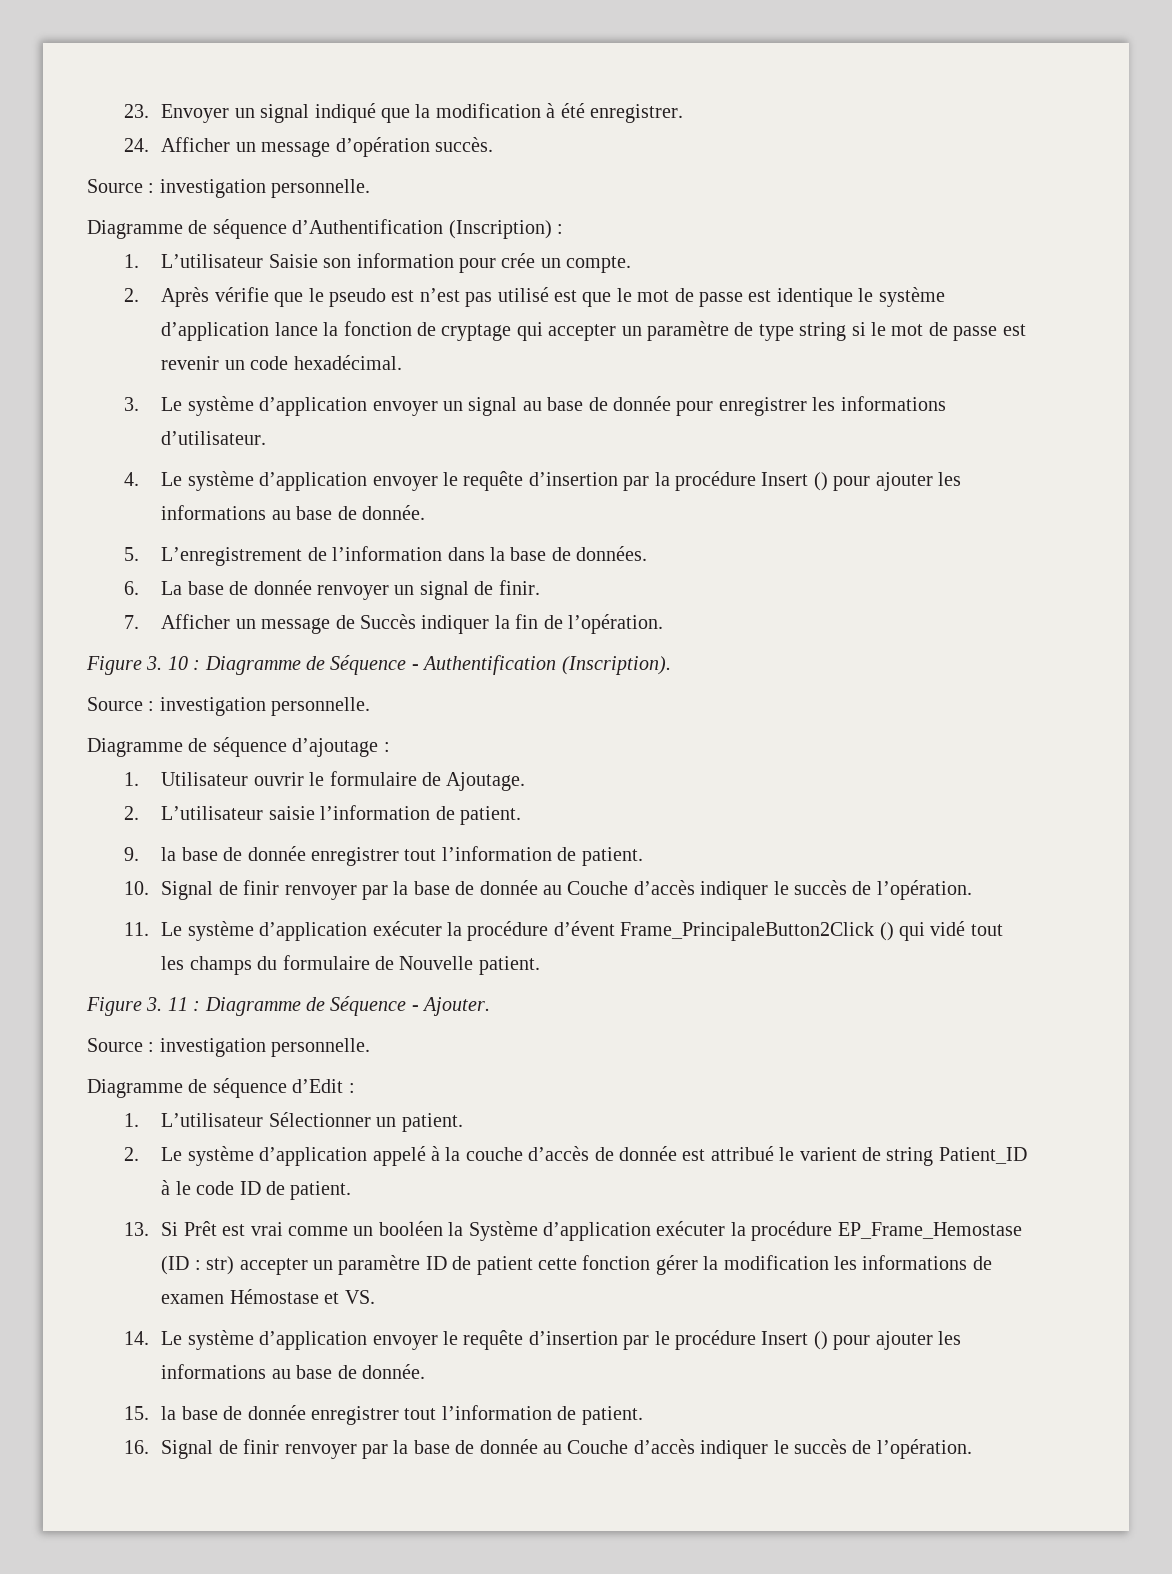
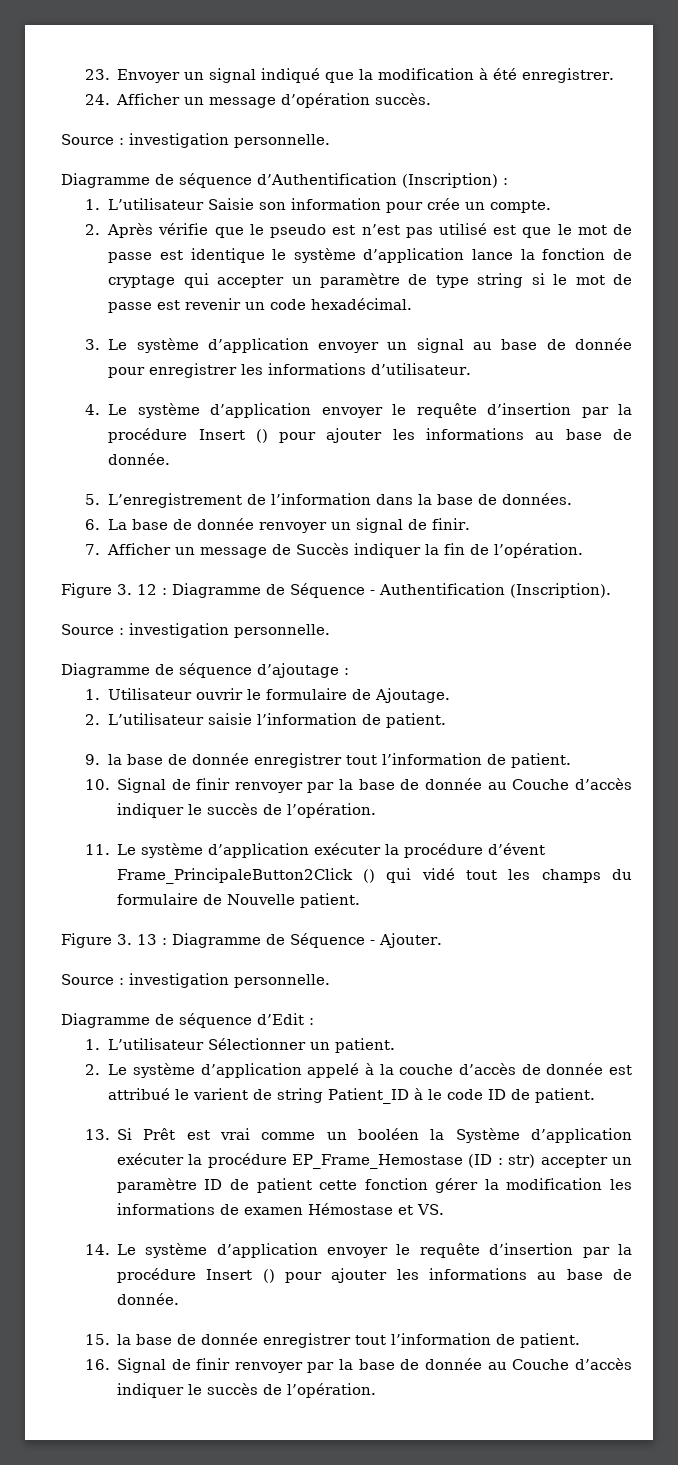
- Figure 3. 10 : Diagramme de Séquence - Authentification (Inscription).
+ Figure 3. 12 : Diagramme de Séquence - Authentification (Inscription).
- Figure 3. 11 : Diagramme de Séquence - Ajouter.
+ Figure 3. 13 : Diagramme de Séquence - Ajouter.
- 14. Le système d’application envoyer le requête d’insertion par le procédure Insert () pour ajouter les informations au base de donnée.
+ 14. Le système d’application envoyer le requête d’insertion par la procédure Insert () pour ajouter les informations au base de donnée.

